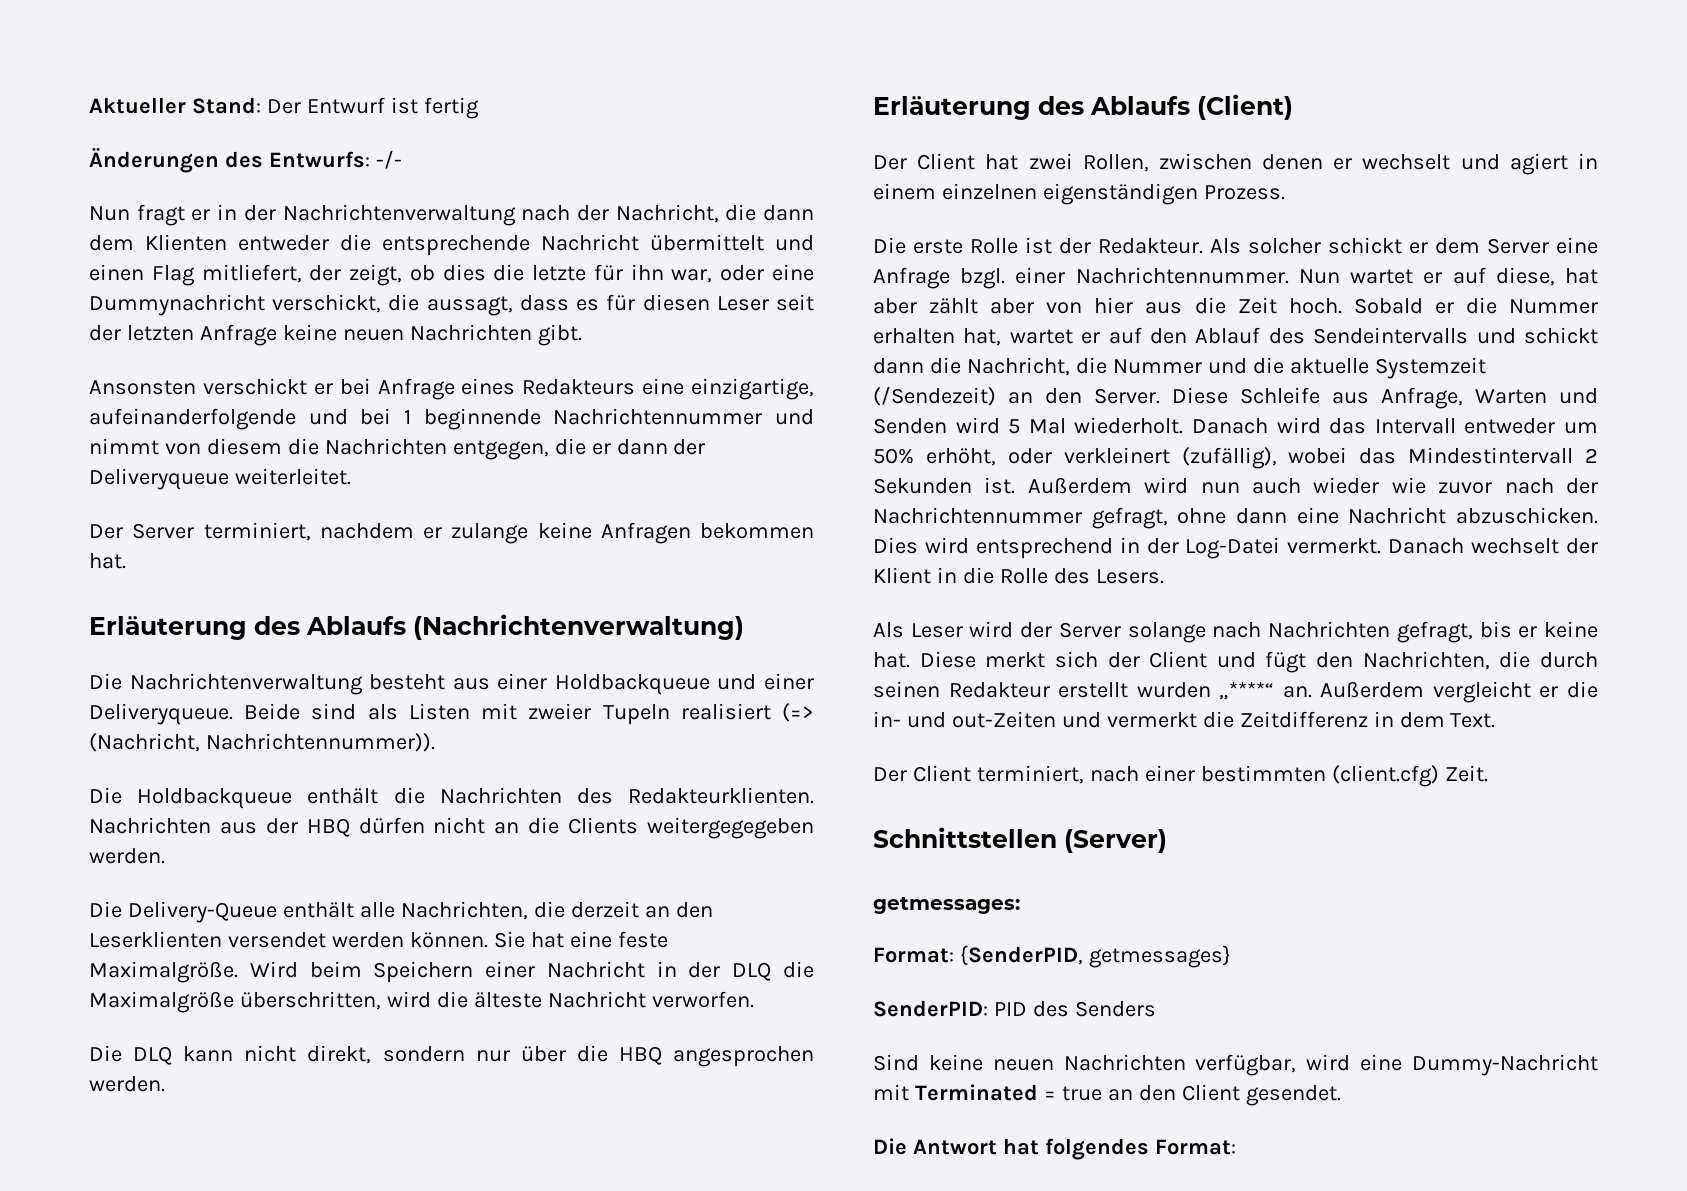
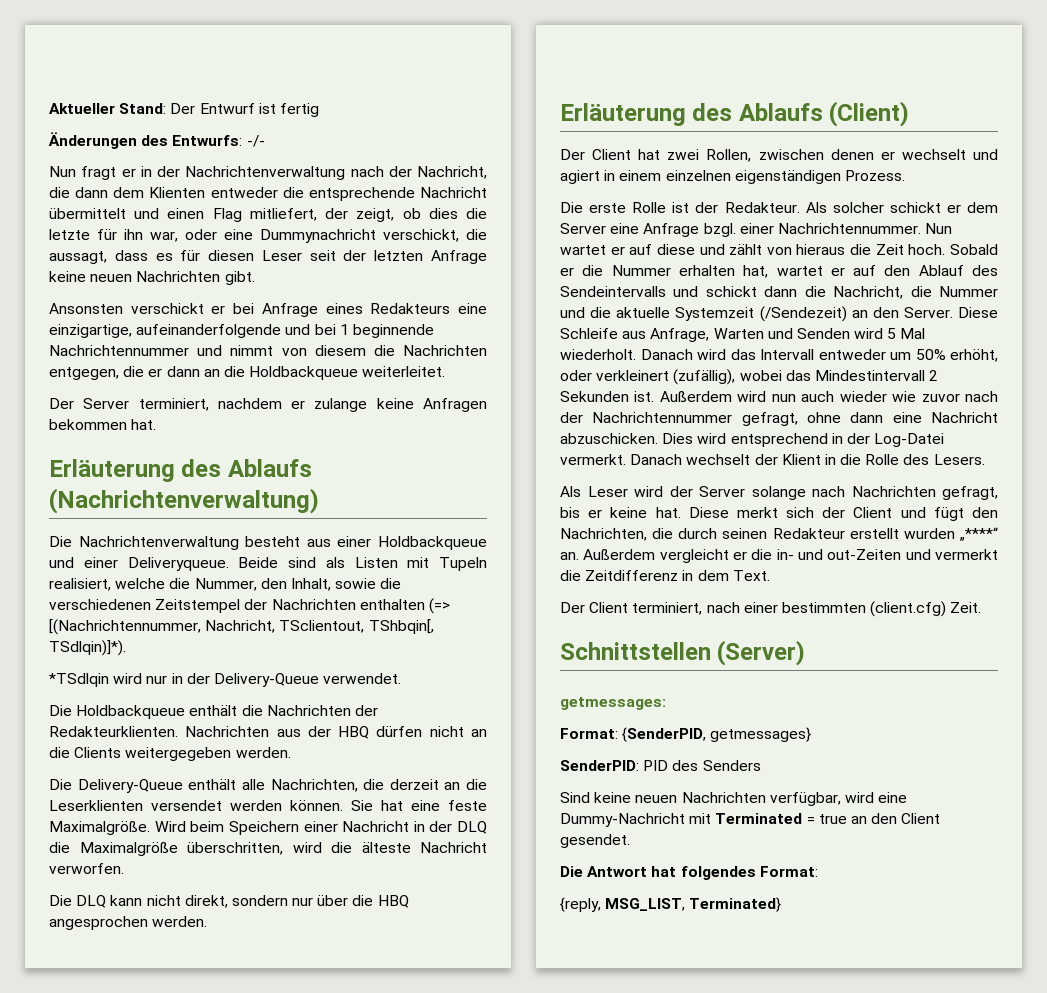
- Ansonsten verschickt er bei Anfrage eines Redakteurs eine einzigartige, aufeinanderfolgende und bei 1 beginnende Nachrichtennummer und nimmt von diesem die Nachrichten entgegen, die er dann der Deliveryqueue weiterleitet.
+ Ansonsten verschickt er bei Anfrage eines Redakteurs eine einzigartige, aufeinanderfolgende und bei 1 beginnende Nachrichtennummer und nimmt von diesem die Nachrichten entgegen, die er dann an die Holdbackqueue weiterleitet.
- Beide sind als Listen mit zweier Tupeln realisiert (=> (Nachricht, Nachrichtennummer)).
+ Beide sind als Listen mit Tupeln realisiert, welche die Nummer, den Inhalt, sowie die verschiedenen Zeitstempel der Nachrichten enthalten (=> [(Nachrichtennummer, Nachricht, TSclientout, TShbqin[, TSdlqin)]*).
+ *TSdlqin wird nur in der Delivery-Queue verwendet.
- Die Holdbackqueue enthält die Nachrichten des Redakteurklienten.
+ Die Holdbackqueue enthält die Nachrichten der Redakteurklienten.
- Nachrichten aus der HBQ dürfen nicht an die Clients weitergegegeben werden.
+ Nachrichten aus der HBQ dürfen nicht an die Clients weitergegeben werden.
- Die Delivery-Queue enthält alle Nachrichten, die derzeit an den Leserklienten versendet werden können.
+ Die Delivery-Queue enthält alle Nachrichten, die derzeit an die Leserklienten versendet werden können.
- Nun wartet er auf diese, hat aber zählt aber von hier aus die Zeit hoch.
+ Nun wartet er auf diese und zählt von hieraus die Zeit hoch.
+ {reply, MSG_LIST, Terminated}

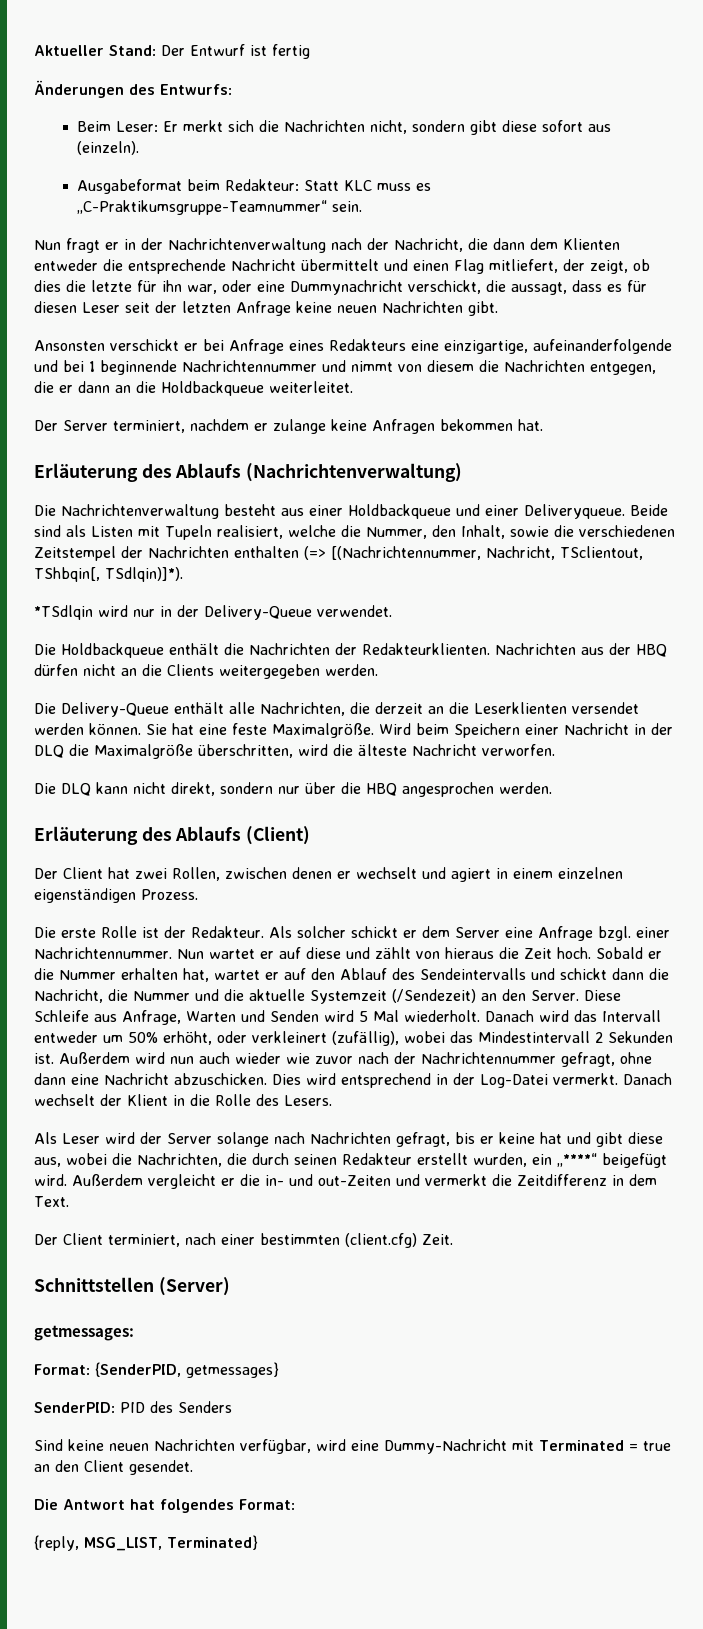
- Änderungen des Entwurfs: -/-
+ Änderungen des Entwurfs:
+ Beim Leser: Er merkt sich die Nachrichten nicht, sondern gibt diese sofort aus (einzeln).
+ Ausgabeformat beim Redakteur: Statt KLC muss es „C-Praktikumsgruppe-Teamnummer“ sein.
- Als Leser wird der Server solange nach Nachrichten gefragt, bis er keine hat. Diese merkt sich der Client und fügt den Nachrichten, die durch seinen Redakteur erstellt wurden „****“ an.
+ Als Leser wird der Server solange nach Nachrichten gefragt, bis er keine hat und gibt diese aus, wobei die Nachrichten, die durch seinen Redakteur erstellt wurden, ein „****“ beigefügt wird.

